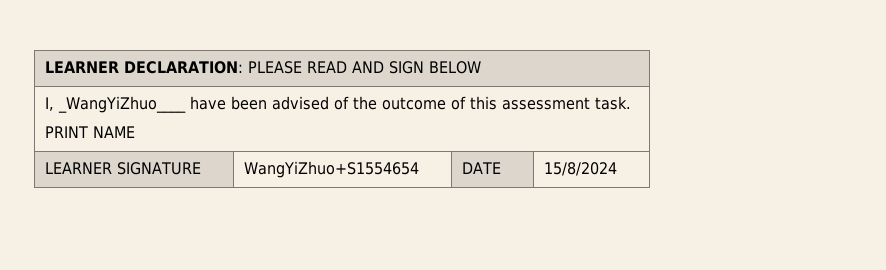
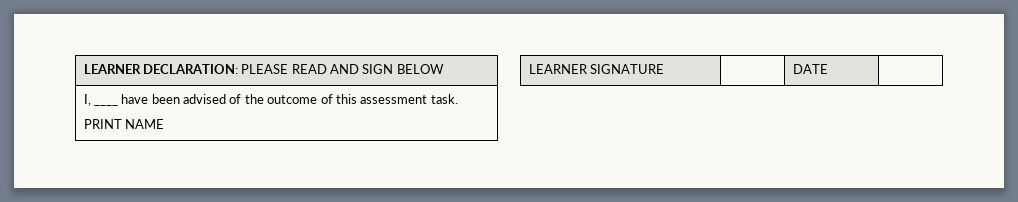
- I, _WangYiZhuo____ have been advised of the outcome of this assessment task.
+ I, ____ have been advised of the outcome of this assessment task.
- LEARNER SIGNATURE | WangYiZhuo+S1554654 | DATE | 15/8/2024
+ LEARNER SIGNATURE | | DATE |

